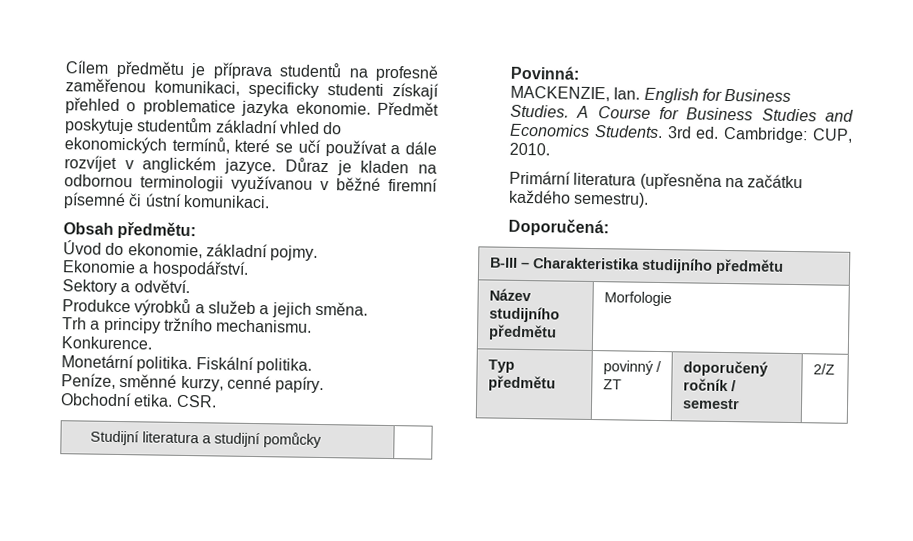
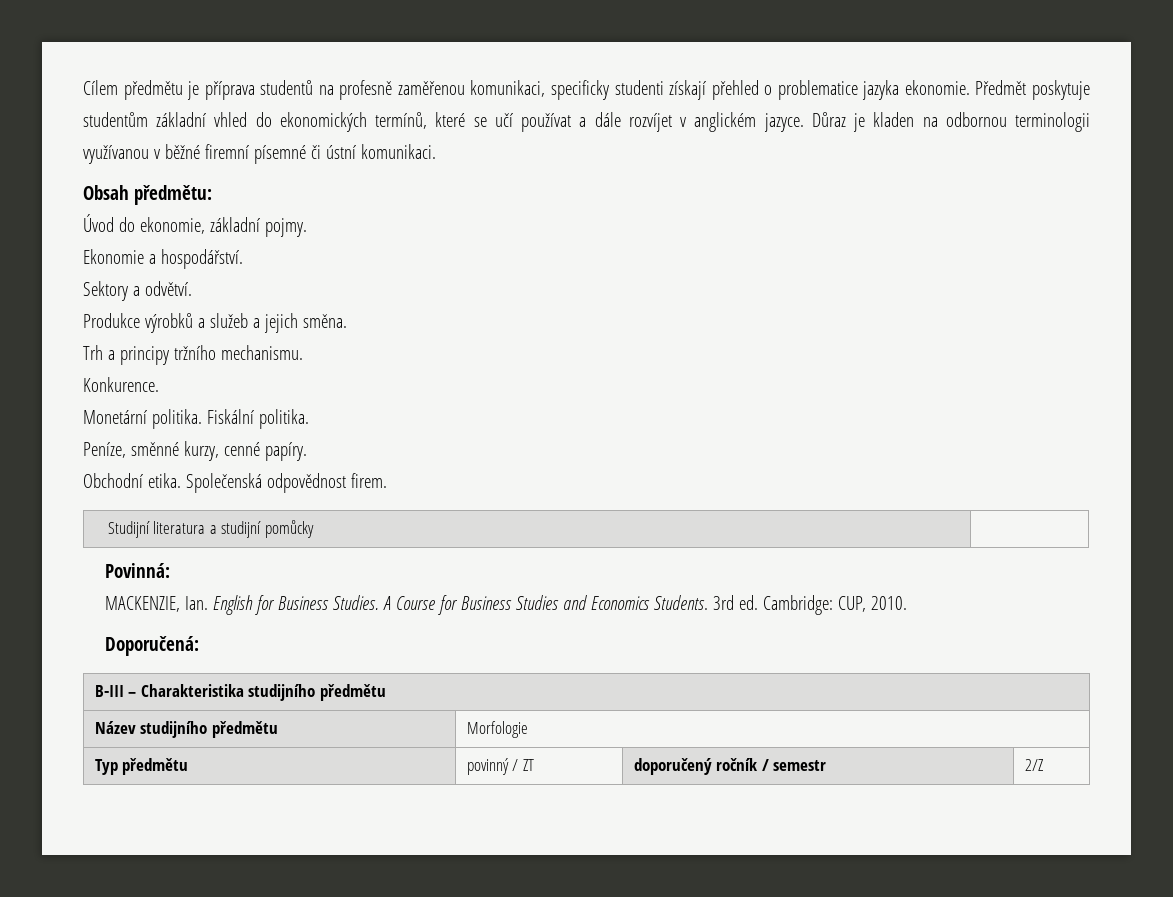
- CSR.
+ Společenská odpovědnost firem.
- Primární literatura (upřesněna na začátku každého semestru).

